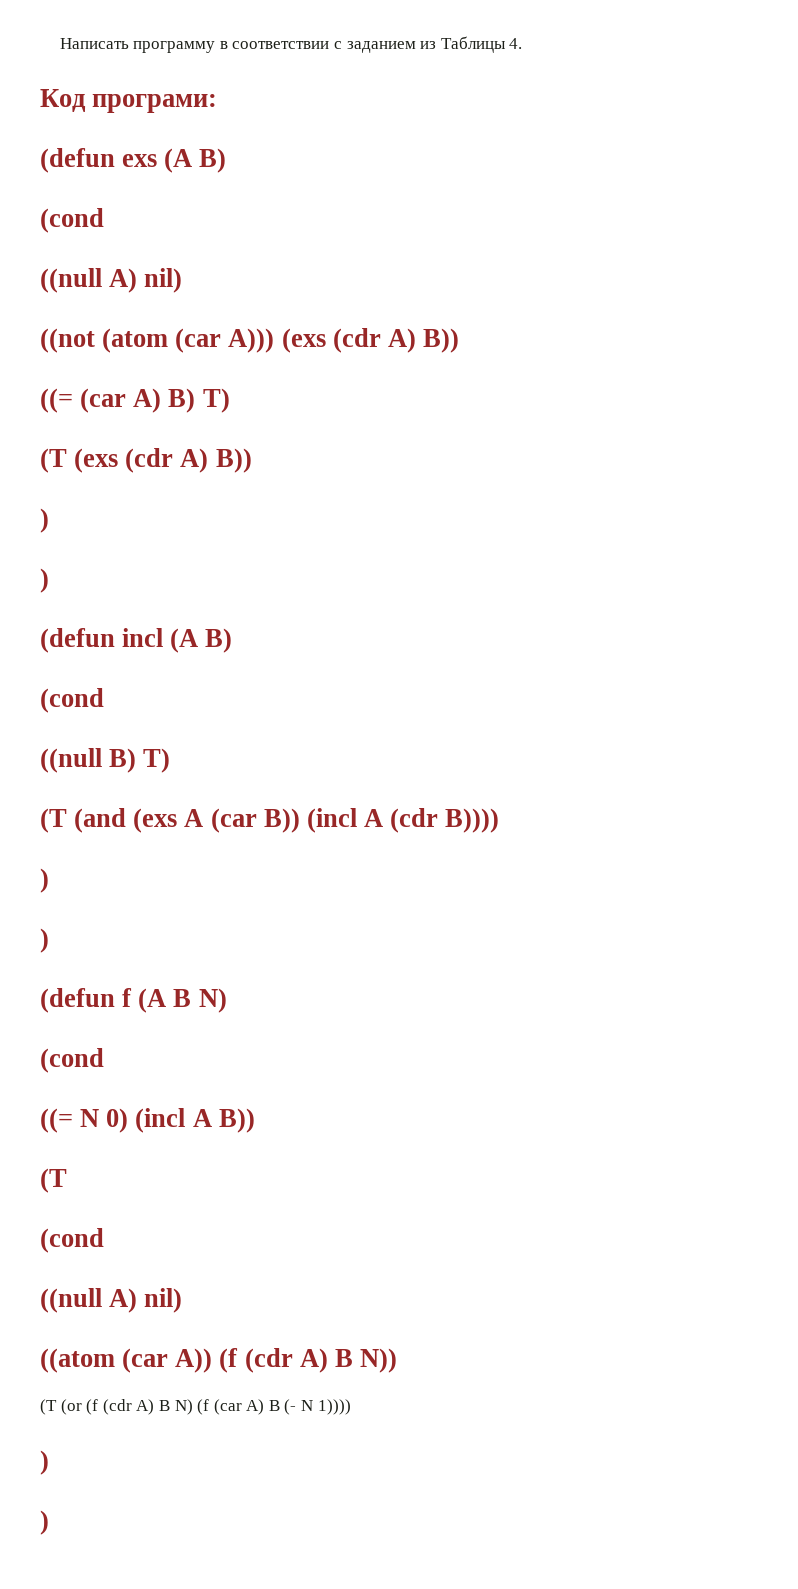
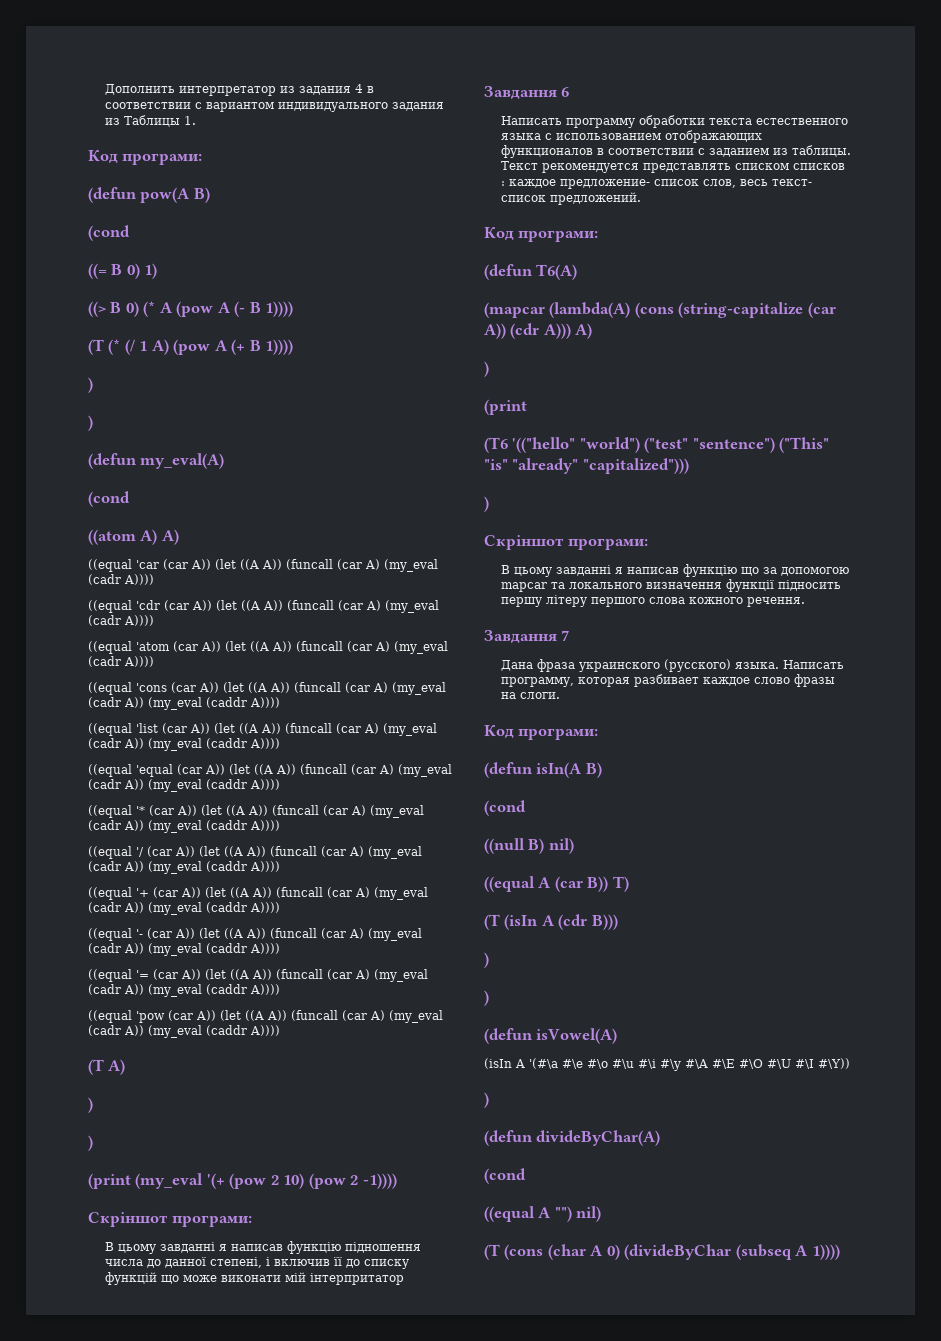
- Написать программу в соответствии с заданием из Таблицы 4.
+ Дополнить интерпретатор из задания 4 в соответствии с вариантом индивидуального задания из Таблицы 1.
  Код програми:
- (defun exs (A B)
+ (defun pow(A B)
  (cond
- ((null A) nil)
- ((not (atom (car A))) (exs (cdr A) B))
- ((= (car A) B) T)
- (T (exs (cdr A) B))
+ ((= B 0) 1)
+ ((> B 0) (* A (pow A (- B 1))))
+ (T (* (/ 1 A) (pow A (+ B 1))))
  )
  )
- (defun incl (A B)
+ (defun my_eval(A)
  (cond
- ((null B) T)
- (T (and (exs A (car B)) (incl A (cdr B))))
+ ((atom A) A)
+ ((equal 'car (car A)) (let ((A A)) (funcall (car A) (my_eval (cadr A))))
+ ((equal 'cdr (car A)) (let ((A A)) (funcall (car A) (my_eval (cadr A))))
+ ((equal 'atom (car A)) (let ((A A)) (funcall (car A) (my_eval (cadr A))))
+ ((equal 'cons (car A)) (let ((A A)) (funcall (car A) (my_eval (cadr A)) (my_eval (caddr A))))
+ ((equal 'list (car A)) (let ((A A)) (funcall (car A) (my_eval (cadr A)) (my_eval (caddr A))))
+ ((equal 'equal (car A)) (let ((A A)) (funcall (car A) (my_eval (cadr A)) (my_eval (caddr A))))
+ ((equal '* (car A)) (let ((A A)) (funcall (car A) (my_eval (cadr A)) (my_eval (caddr A))))
+ ((equal '/ (car A)) (let ((A A)) (funcall (car A) (my_eval (cadr A)) (my_eval (caddr A))))
+ ((equal '+ (car A)) (let ((A A)) (funcall (car A) (my_eval (cadr A)) (my_eval (caddr A))))
+ ((equal '- (car A)) (let ((A A)) (funcall (car A) (my_eval (cadr A)) (my_eval (caddr A))))
+ ((equal '= (car A)) (let ((A A)) (funcall (car A) (my_eval (cadr A)) (my_eval (caddr A))))
+ ((equal 'pow (car A)) (let ((A A)) (funcall (car A) (my_eval (cadr A)) (my_eval (caddr A))))
+ (T A)
  )
  )
- (defun f (A B N)
+ (print (my_eval '(+ (pow 2 10) (pow 2 -1))))
+ Скріншот програми:
+ В цьому завданні я написав функцію підношення числа до данної степені, і включив її до списку функцій що може виконати мій інтерпритатор
+ Завдання 6
+ Написать программу обработки текста естественного языка с использованием отображающих функционалов в соответствии с заданием из таблицы. Текст рекомендуется представлять списком списков : каждое предложение- список слов, весь текст- список предложений.
+ Код програми:
+ (defun T6(A)
+ (mapcar (lambda(A) (cons (string-capitalize (car A)) (cdr A))) A)
+ )
+ (print
+ (T6 '(("hello" "world") ("test" "sentence") ("This" "is" "already" "capitalized")))
+ )
+ Скріншот програми:
+ В цьому завданні я написав функцію що за допомогою mapcar та локального визначення функції підносить першу літеру першого слова кожного речення.
+ Завдання 7
+ Дана фраза украинского (русского) языка. Написать программу, которая разбивает каждое слово фразы на слоги.
+ Код програми:
+ (defun isIn(A B)
  (cond
- ((= N 0) (incl A B))
- (T
- (cond
- ((null A) nil)
- ((atom (car A)) (f (cdr A) B N))
- (T (or (f (cdr A) B N) (f (car A) B (- N 1))))
+ ((null B) nil)
+ ((equal A (car B)) T)
+ (T (isIn A (cdr B)))
  )
  )
+ (defun isVowel(A)
+ (isIn A '(#\a #\e #\o #\u #\i #\y #\A #\E #\O #\U #\I #\Y))
+ )
+ (defun divideByChar(A)
+ (cond
+ ((equal A "") nil)
+ (T (cons (char A 0) (divideByChar (subseq A 1))))

